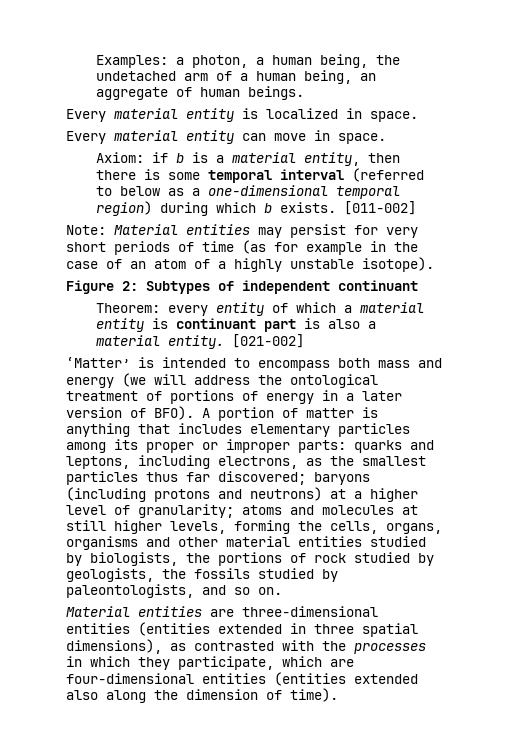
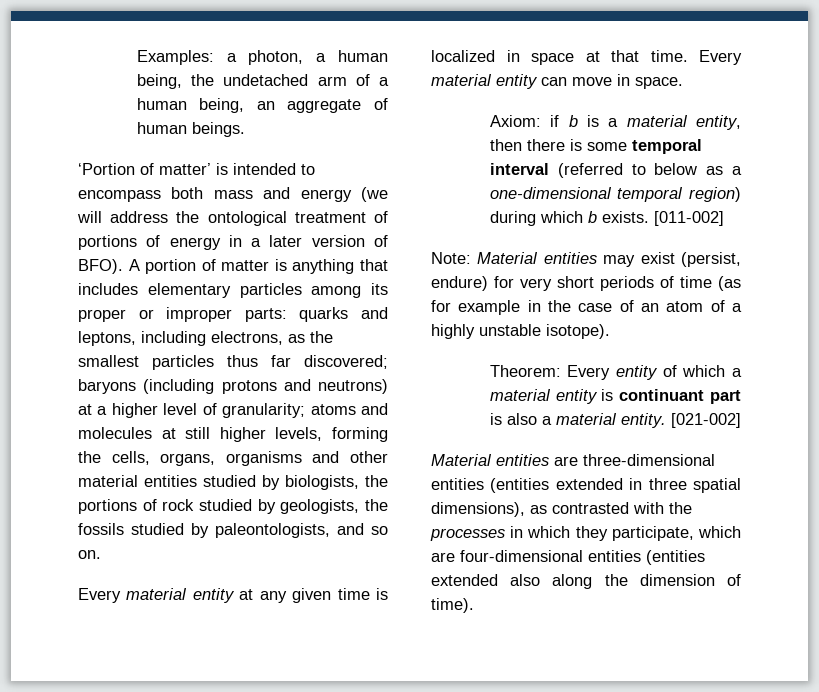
- Every material entity is localized in space.
- Every material entity can move in space.
- Axiom: if b is a material entity, then there is some temporal interval (referred to below as a one-dimensional temporal region) during which b exists. [011-002]
- Note: Material entities may persist for very short periods of time (as for example in the case of an atom of a highly unstable isotope).
- Figure 2: Subtypes of independent continuant
- Theorem: every entity of which a material entity is continuant part is also a material entity. [021-002]
- ‘Matter’ is intended to encompass both mass and energy (we will address the ontological treatment of portions of energy in a later version of BFO).
+ ‘Portion of matter’ is intended to encompass both mass and energy (we will address the ontological treatment of portions of energy in a later version of BFO).
+ Every material entity at any given time is localized in space at that time. Every material entity can move in space.
+ Axiom: if b is a material entity, then there is some temporal interval (referred to below as a one-dimensional temporal region) during which b exists. [011-002]
+ Note: Material entities may exist (persist, endure) for very short periods of time (as for example in the case of an atom of a highly unstable isotope).
+ Theorem: Every entity of which a material entity is continuant part is also a material entity. [021-002]

